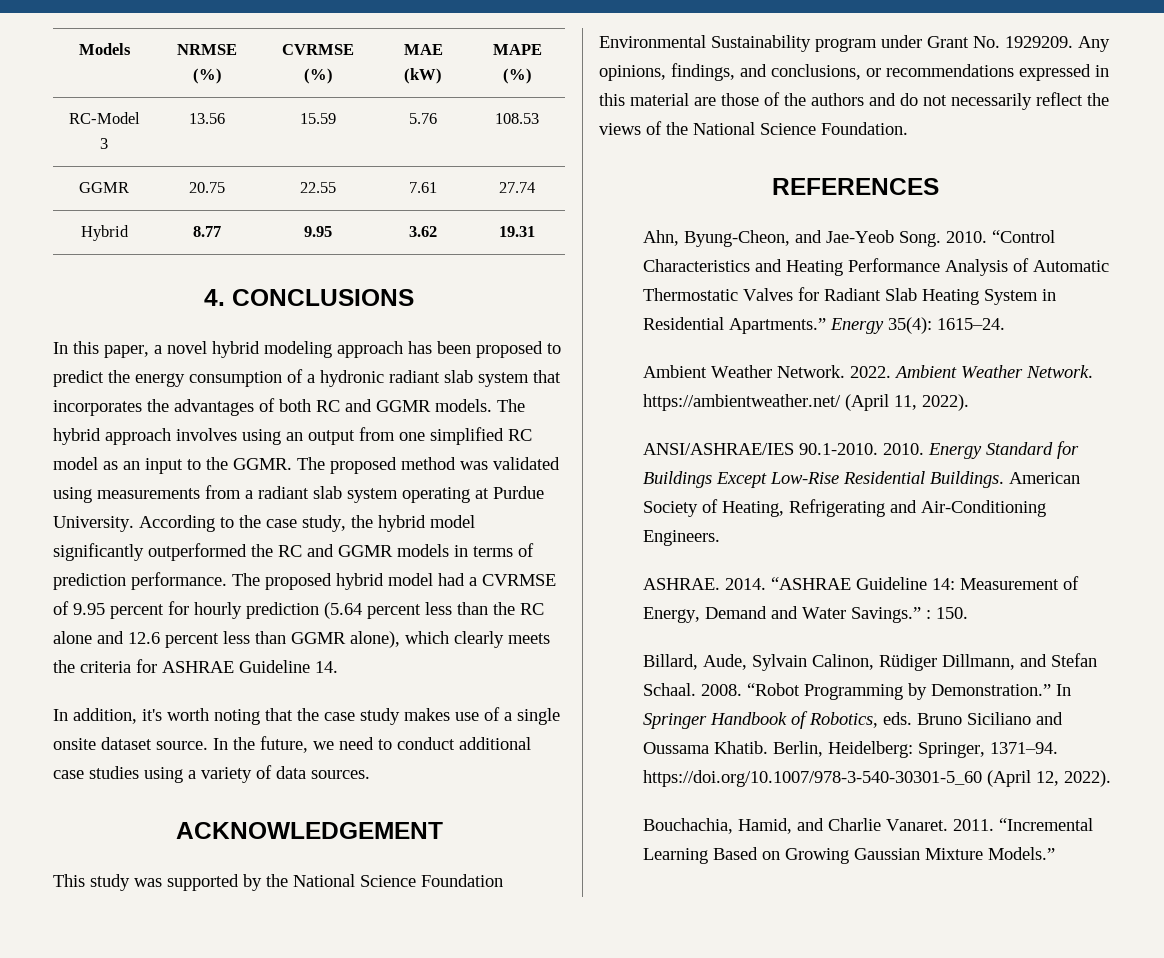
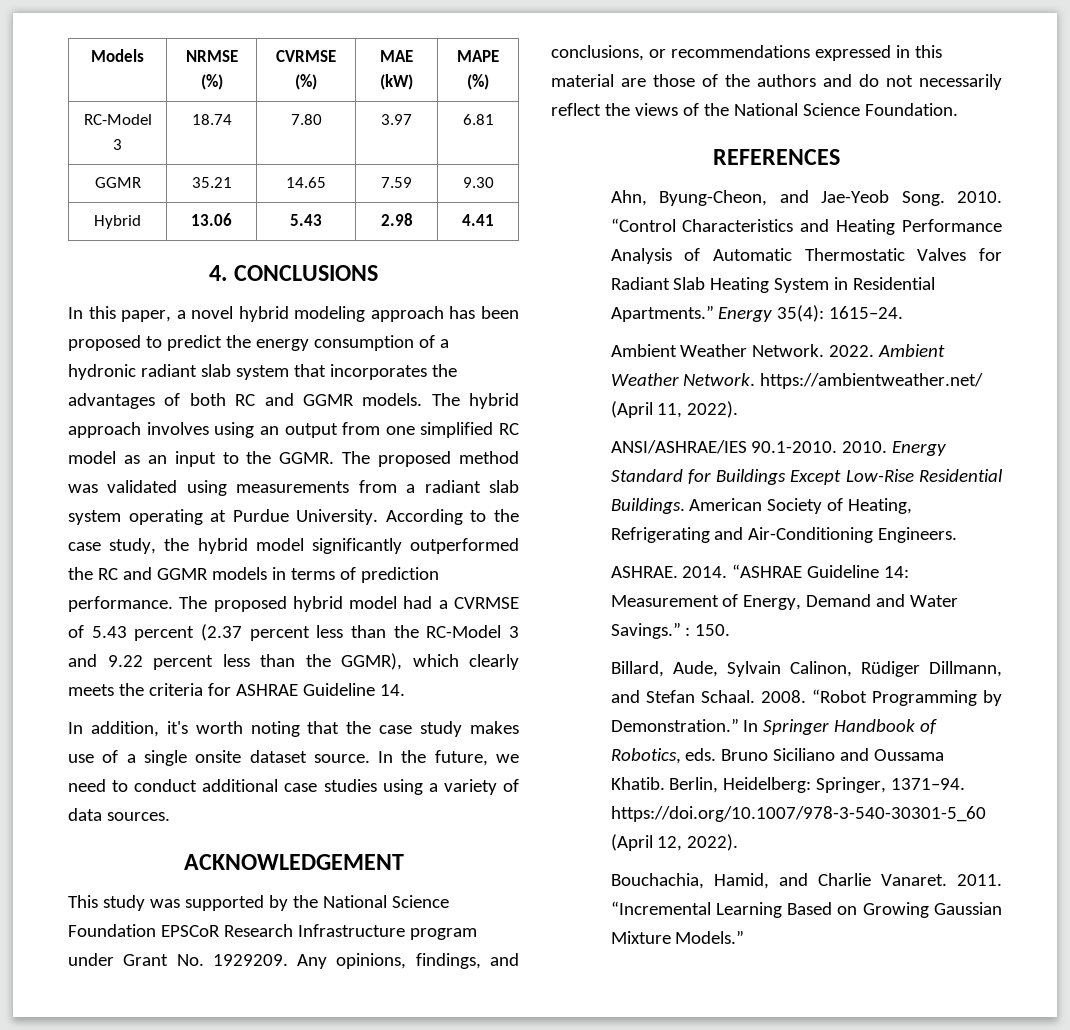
- RC-Model 3 | 13.56 | 15.59 | 5.76 | 108.53
- GGMR | 20.75 | 22.55 | 7.61 | 27.74
- Hybrid | 8.77 | 9.95 | 3.62 | 19.31
+ RC-Model 3 | 18.74 | 7.80 | 3.97 | 6.81
+ GGMR | 35.21 | 14.65 | 7.59 | 9.30
+ Hybrid | 13.06 | 5.43 | 2.98 | 4.41
- The proposed hybrid model had a CVRMSE of 9.95 percent for hourly prediction (5.64 percent less than the RC alone and 12.6 percent less than GGMR alone), which clearly meets the criteria for ASHRAE Guideline 14.
+ The proposed hybrid model had a CVRMSE of 5.43 percent (2.37 percent less than the RC-Model 3 and 9.22 percent less than the GGMR), which clearly meets the criteria for ASHRAE Guideline 14.
- This study was supported by the National Science Foundation Environmental Sustainability program under Grant No. 1929209.
+ This study was supported by the National Science Foundation EPSCoR Research Infrastructure program under Grant No. 1929209.

